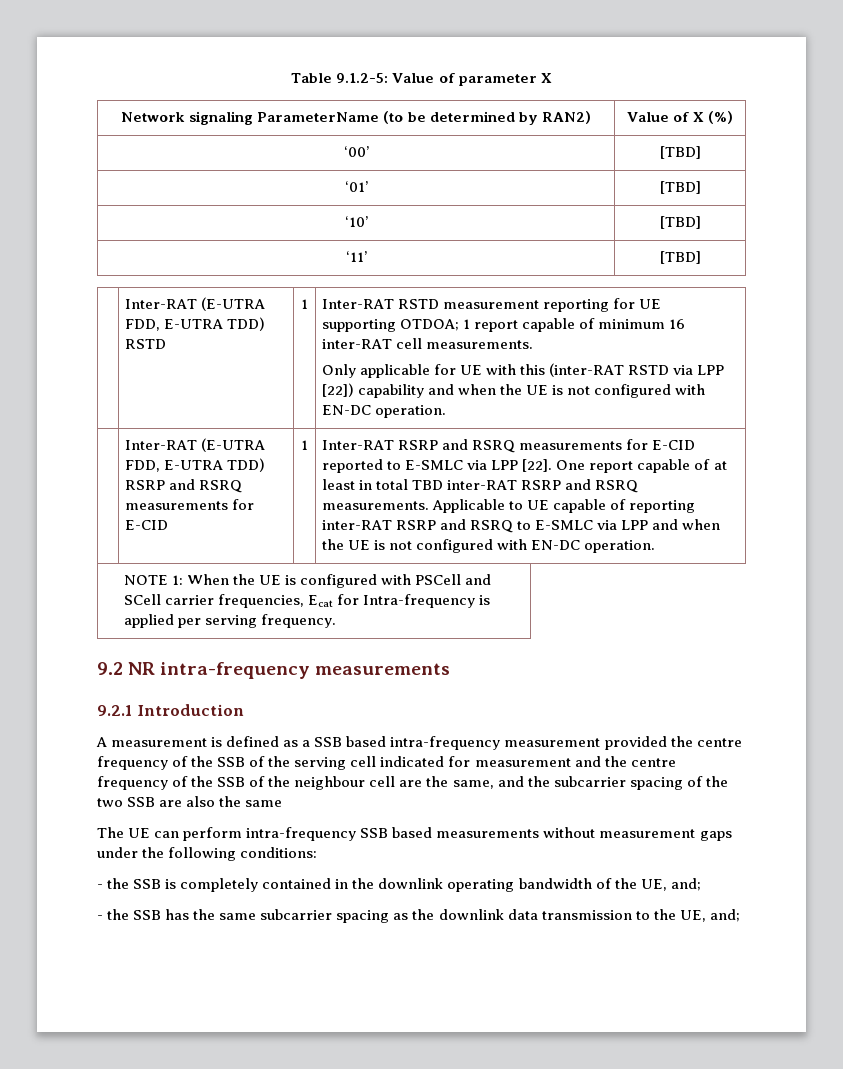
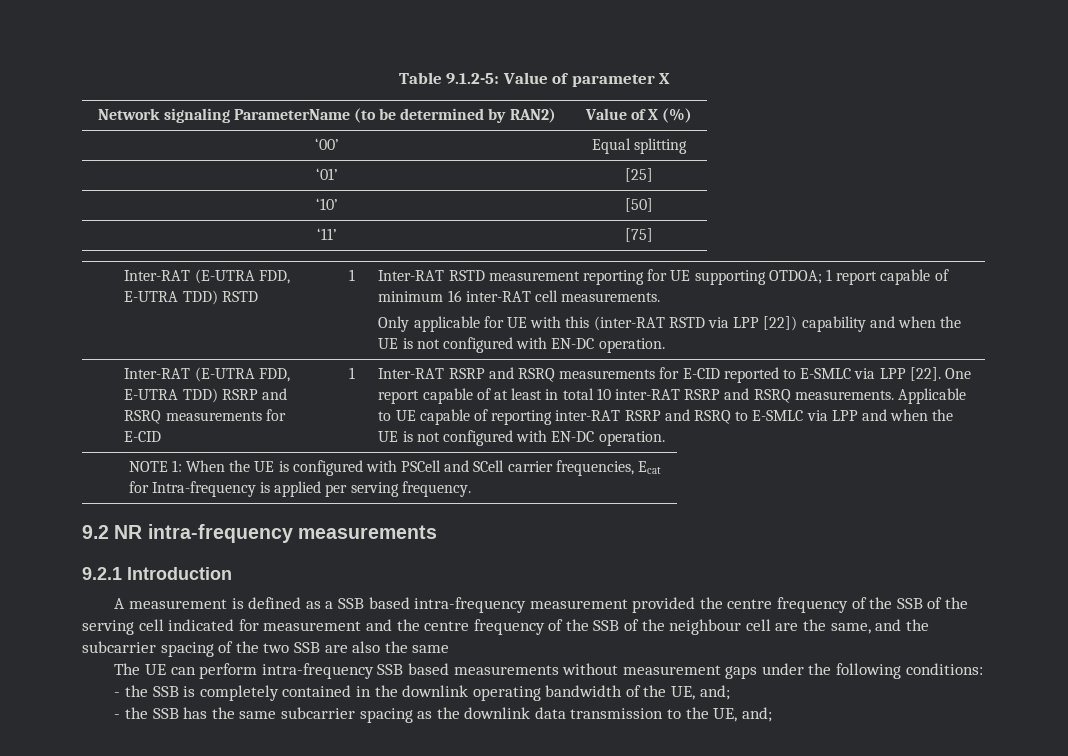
- ‘00’ | [TBD]
+ ‘00’ | Equal splitting
- ‘01’ | [TBD]
+ ‘01’ | [25]
- ‘10’ | [TBD]
+ ‘10’ | [50]
- ‘11’ | [TBD]
+ ‘11’ | [75]
- One report capable of at least in total TBD inter-RAT RSRP and RSRQ measurements.
+ One report capable of at least in total 10 inter-RAT RSRP and RSRQ measurements.

